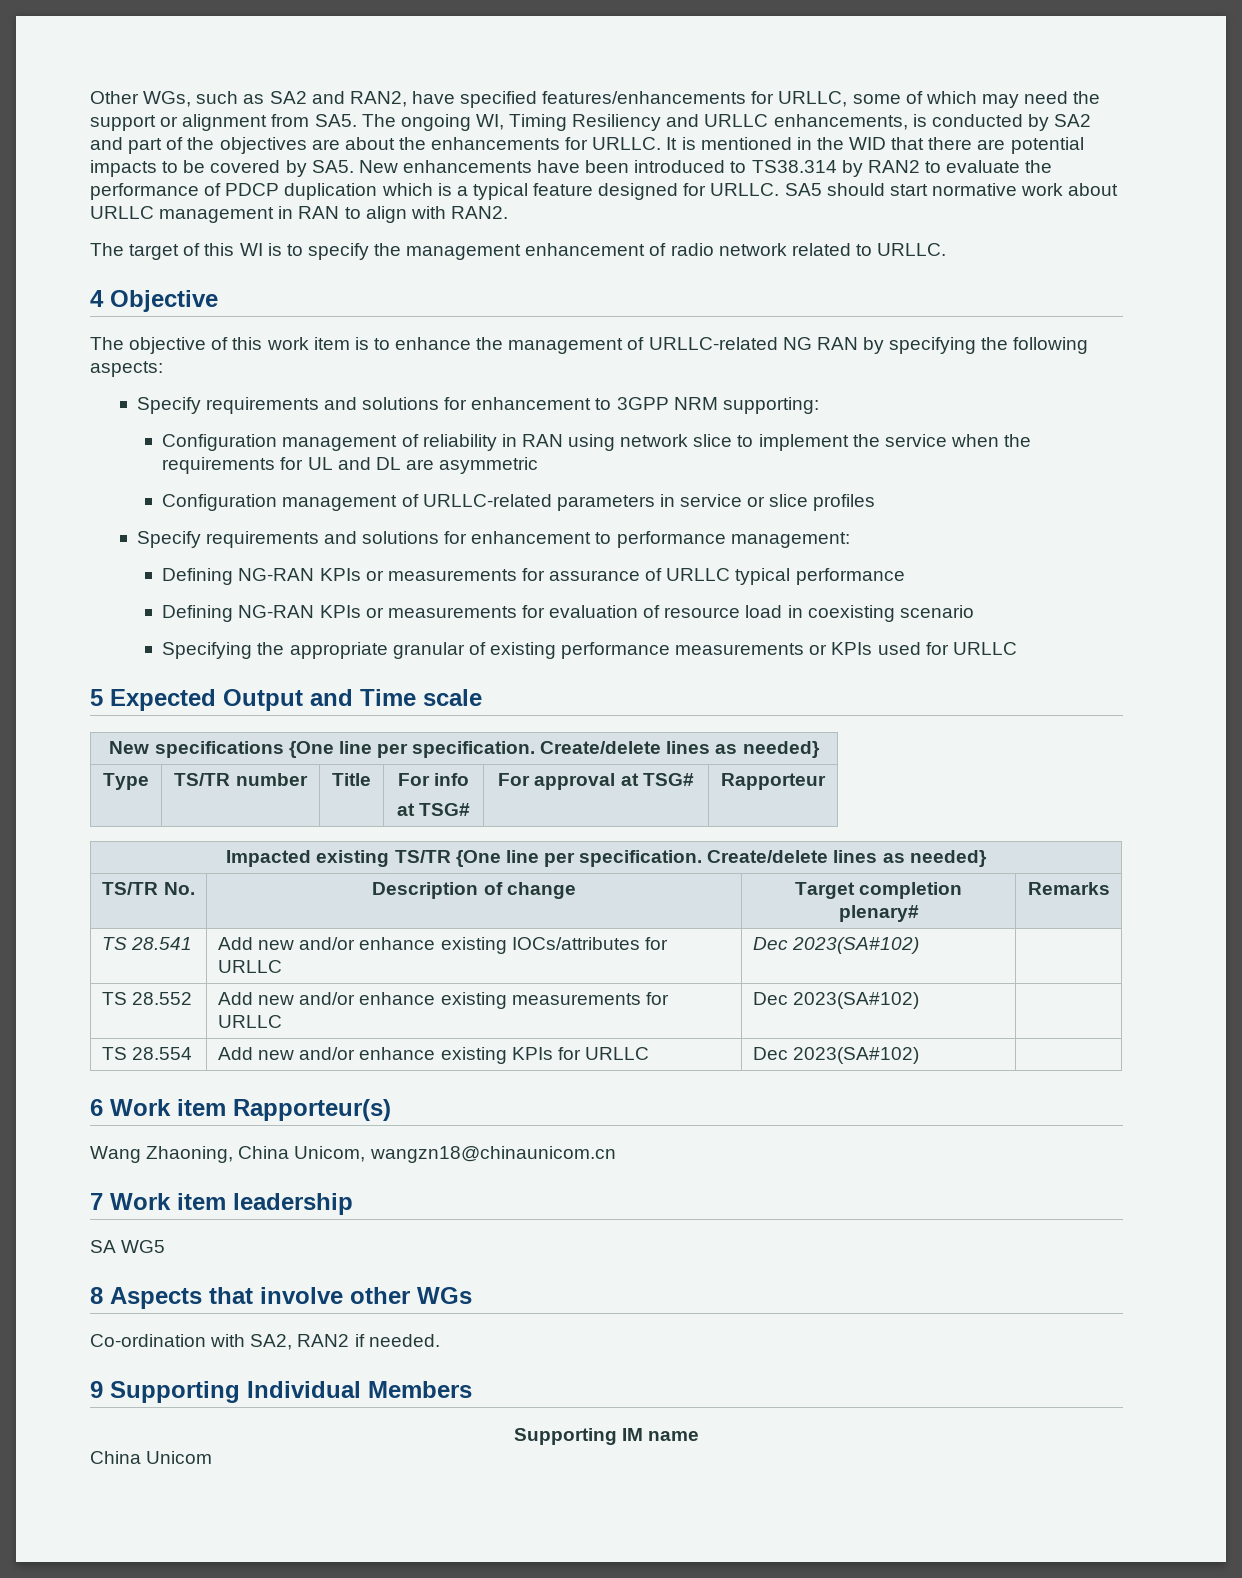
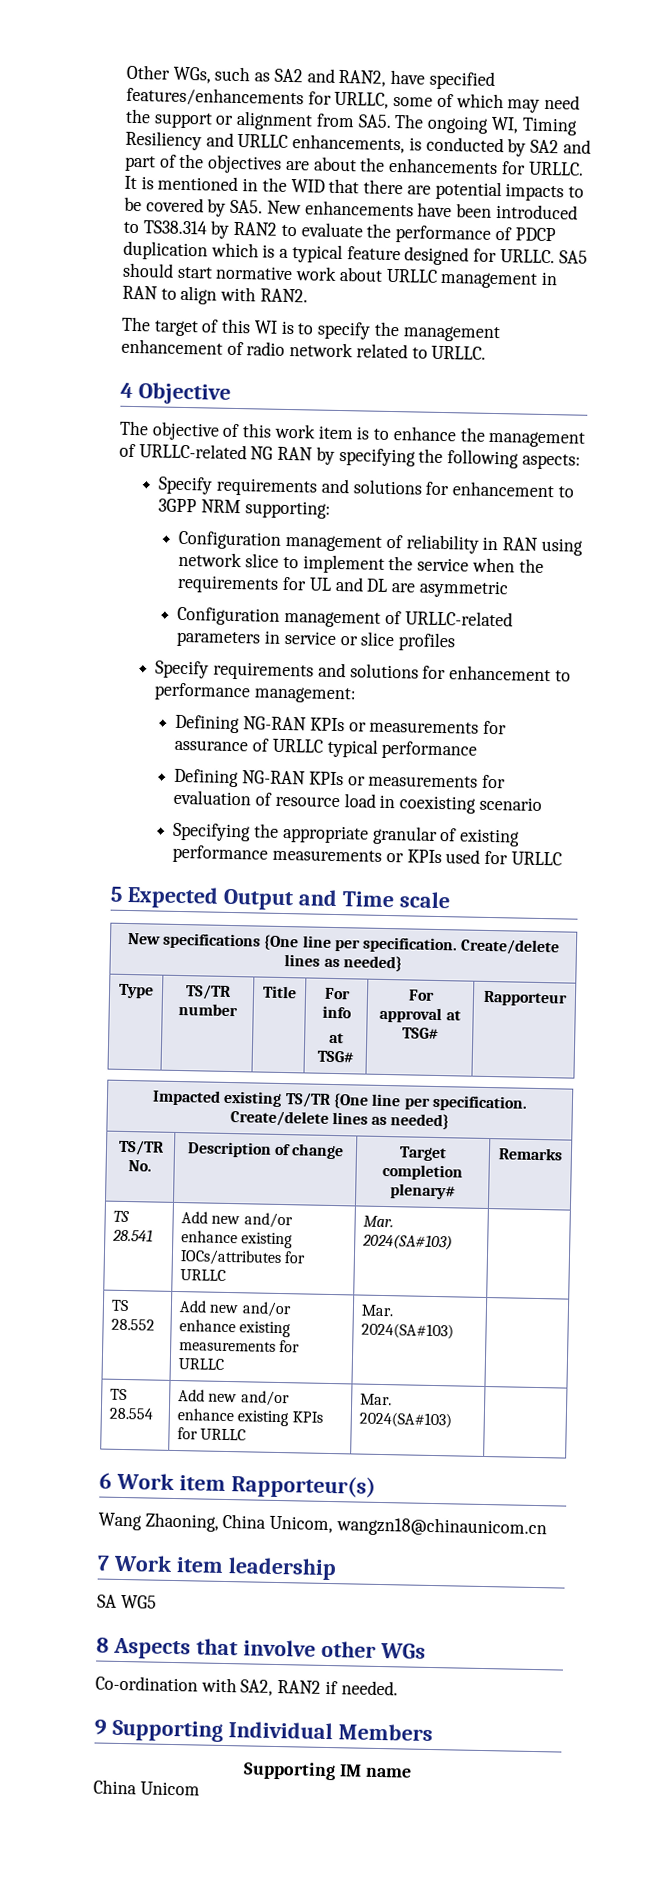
- TS 28.541 | Add new and/or enhance existing IOCs/attributes for URLLC | Dec 2023(SA#102) |
+ TS 28.541 | Add new and/or enhance existing IOCs/attributes for URLLC | Mar. 2024(SA#103) |
- TS 28.552 | Add new and/or enhance existing measurements for URLLC | Dec 2023(SA#102) |
+ TS 28.552 | Add new and/or enhance existing measurements for URLLC | Mar. 2024(SA#103) |
- TS 28.554 | Add new and/or enhance existing KPIs for URLLC | Dec 2023(SA#102) |
+ TS 28.554 | Add new and/or enhance existing KPIs for URLLC | Mar. 2024(SA#103) |

